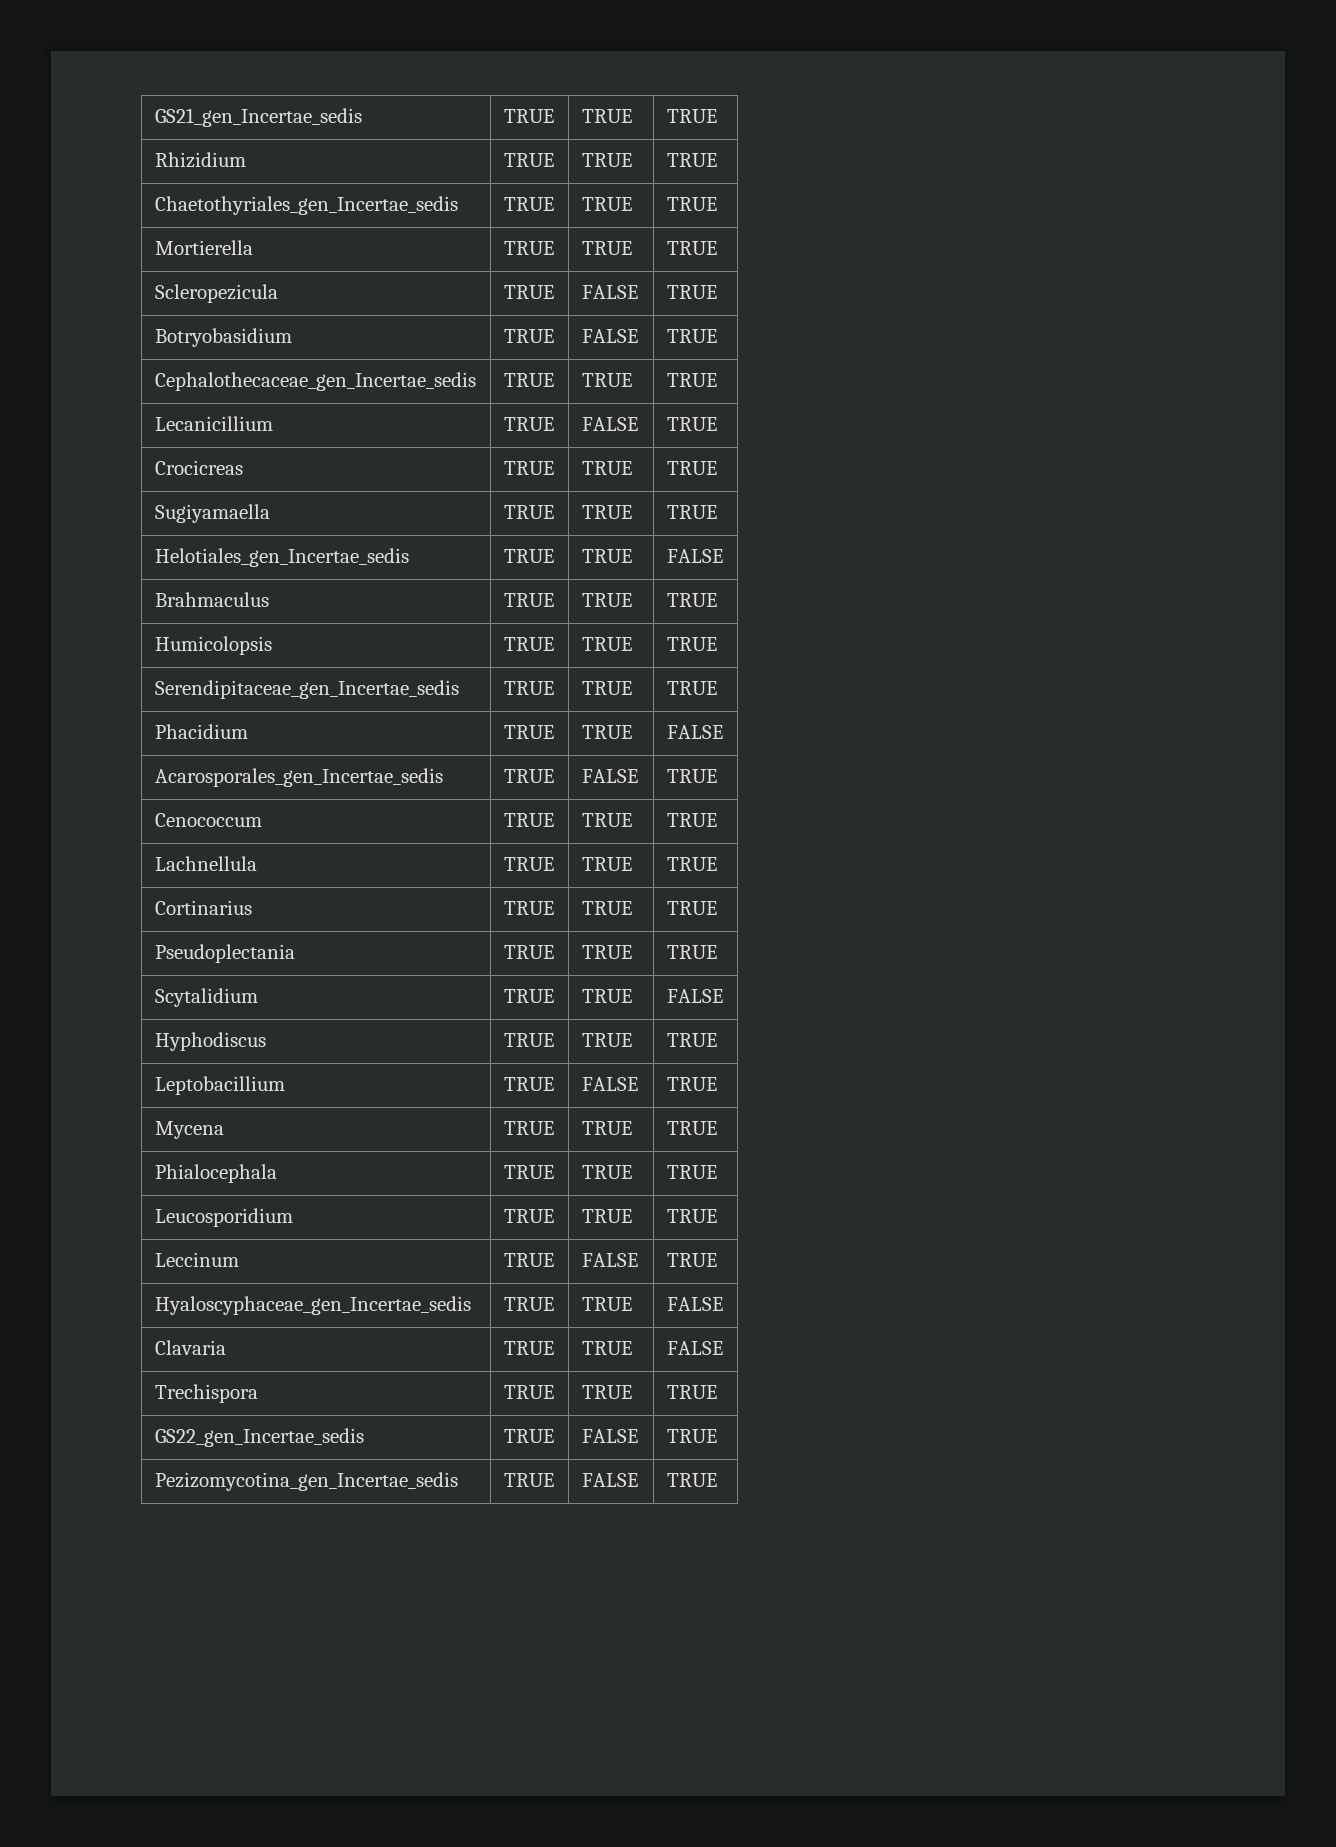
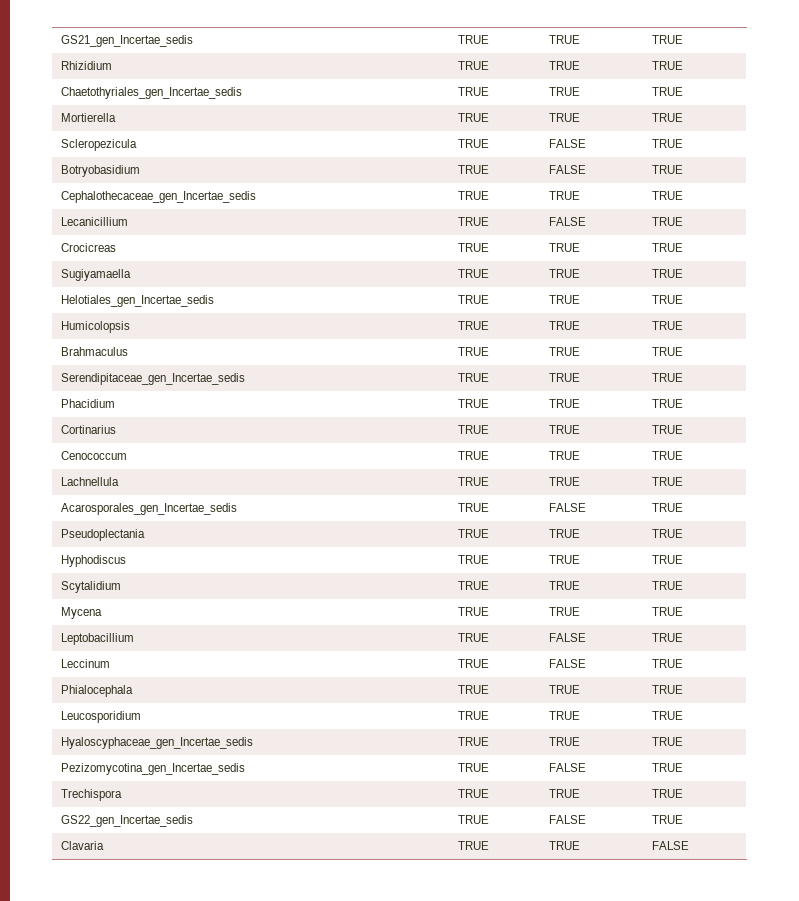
- Helotiales_gen_Incertae_sedis | TRUE | TRUE | FALSE
+ Helotiales_gen_Incertae_sedis | TRUE | TRUE | TRUE
+ Humicolopsis | TRUE | TRUE | TRUE
  Brahmaculus | TRUE | TRUE | TRUE
- Humicolopsis | TRUE | TRUE | TRUE
- Phacidium | TRUE | TRUE | FALSE
- Acarosporales_gen_Incertae_sedis | TRUE | FALSE | TRUE
+ Phacidium | TRUE | TRUE | TRUE
+ Cortinarius | TRUE | TRUE | TRUE
- Cortinarius | TRUE | TRUE | TRUE
+ Acarosporales_gen_Incertae_sedis | TRUE | FALSE | TRUE
  Pseudoplectania | TRUE | TRUE | TRUE
+ Hyphodiscus | TRUE | TRUE | TRUE
- Scytalidium | TRUE | TRUE | FALSE
- Hyphodiscus | TRUE | TRUE | TRUE
+ Scytalidium | TRUE | TRUE | TRUE
+ Mycena | TRUE | TRUE | TRUE
- Mycena | TRUE | TRUE | TRUE
+ Leccinum | TRUE | FALSE | TRUE
- Leccinum | TRUE | FALSE | TRUE
- Hyaloscyphaceae_gen_Incertae_sedis | TRUE | TRUE | FALSE
- Clavaria | TRUE | TRUE | FALSE
+ Hyaloscyphaceae_gen_Incertae_sedis | TRUE | TRUE | TRUE
+ Pezizomycotina_gen_Incertae_sedis | TRUE | FALSE | TRUE
- Pezizomycotina_gen_Incertae_sedis | TRUE | FALSE | TRUE
+ Clavaria | TRUE | TRUE | FALSE

